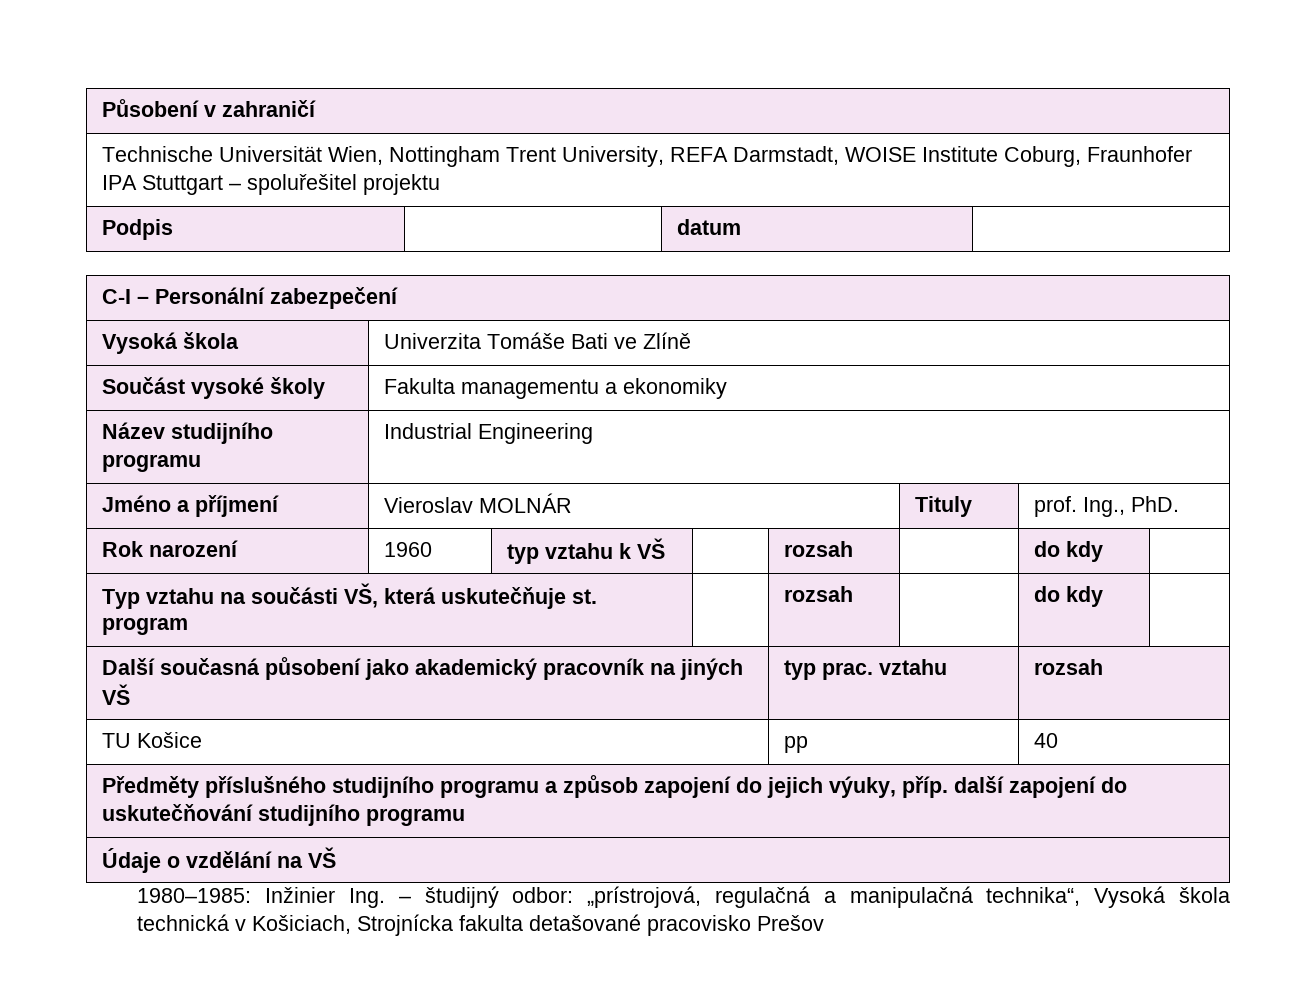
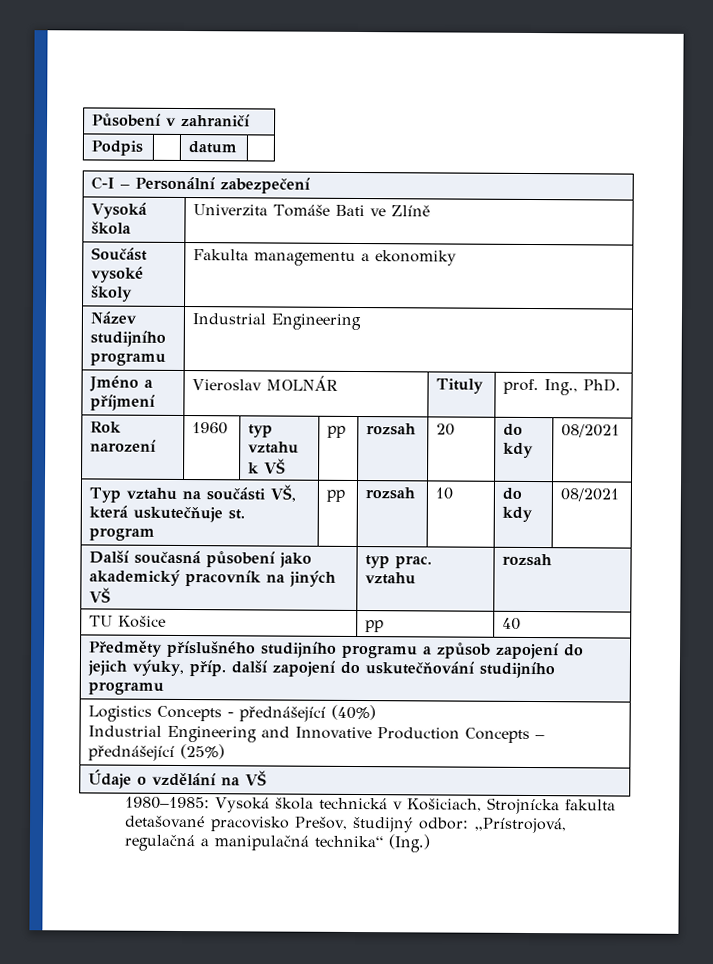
- Technische Universität Wien, Nottingham Trent University, REFA Darmstadt, WOISE Institute Coburg, Fraunhofer IPA Stuttgart – spoluřešitel projektu
- Rok narození | 1960 | typ vztahu k VŠ | | rozsah | | do kdy |
+ Rok narození | 1960 | typ vztahu k VŠ | pp | rozsah | 20 | do kdy | 08/2021
- Typ vztahu na součásti VŠ, která uskutečňuje st. program | | rozsah | | do kdy |
+ Typ vztahu na součásti VŠ, která uskutečňuje st. program | pp | rozsah | 10 | do kdy | 08/2021
+ Logistics Concepts - přednášející (40%)
+ Industrial Engineering and Innovative Production Concepts – přednášející (25%)
- 1980–1985: Inžinier Ing. – študijný odbor: „prístrojová, regulačná a manipulačná technika“, Vysoká škola technická v Košiciach, Strojnícka fakulta detašované pracovisko Prešov
+ 1980–1985: Vysoká škola technická v Košiciach, Strojnícka fakulta detašované pracovisko Prešov, študijný odbor: „Prístrojová, regulačná a manipulačná technika“ (Ing.)

